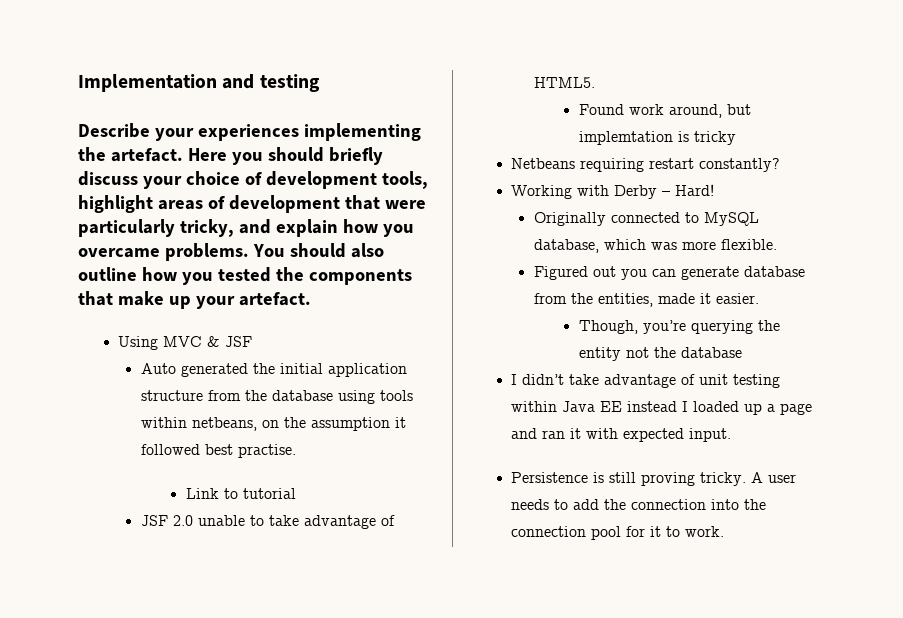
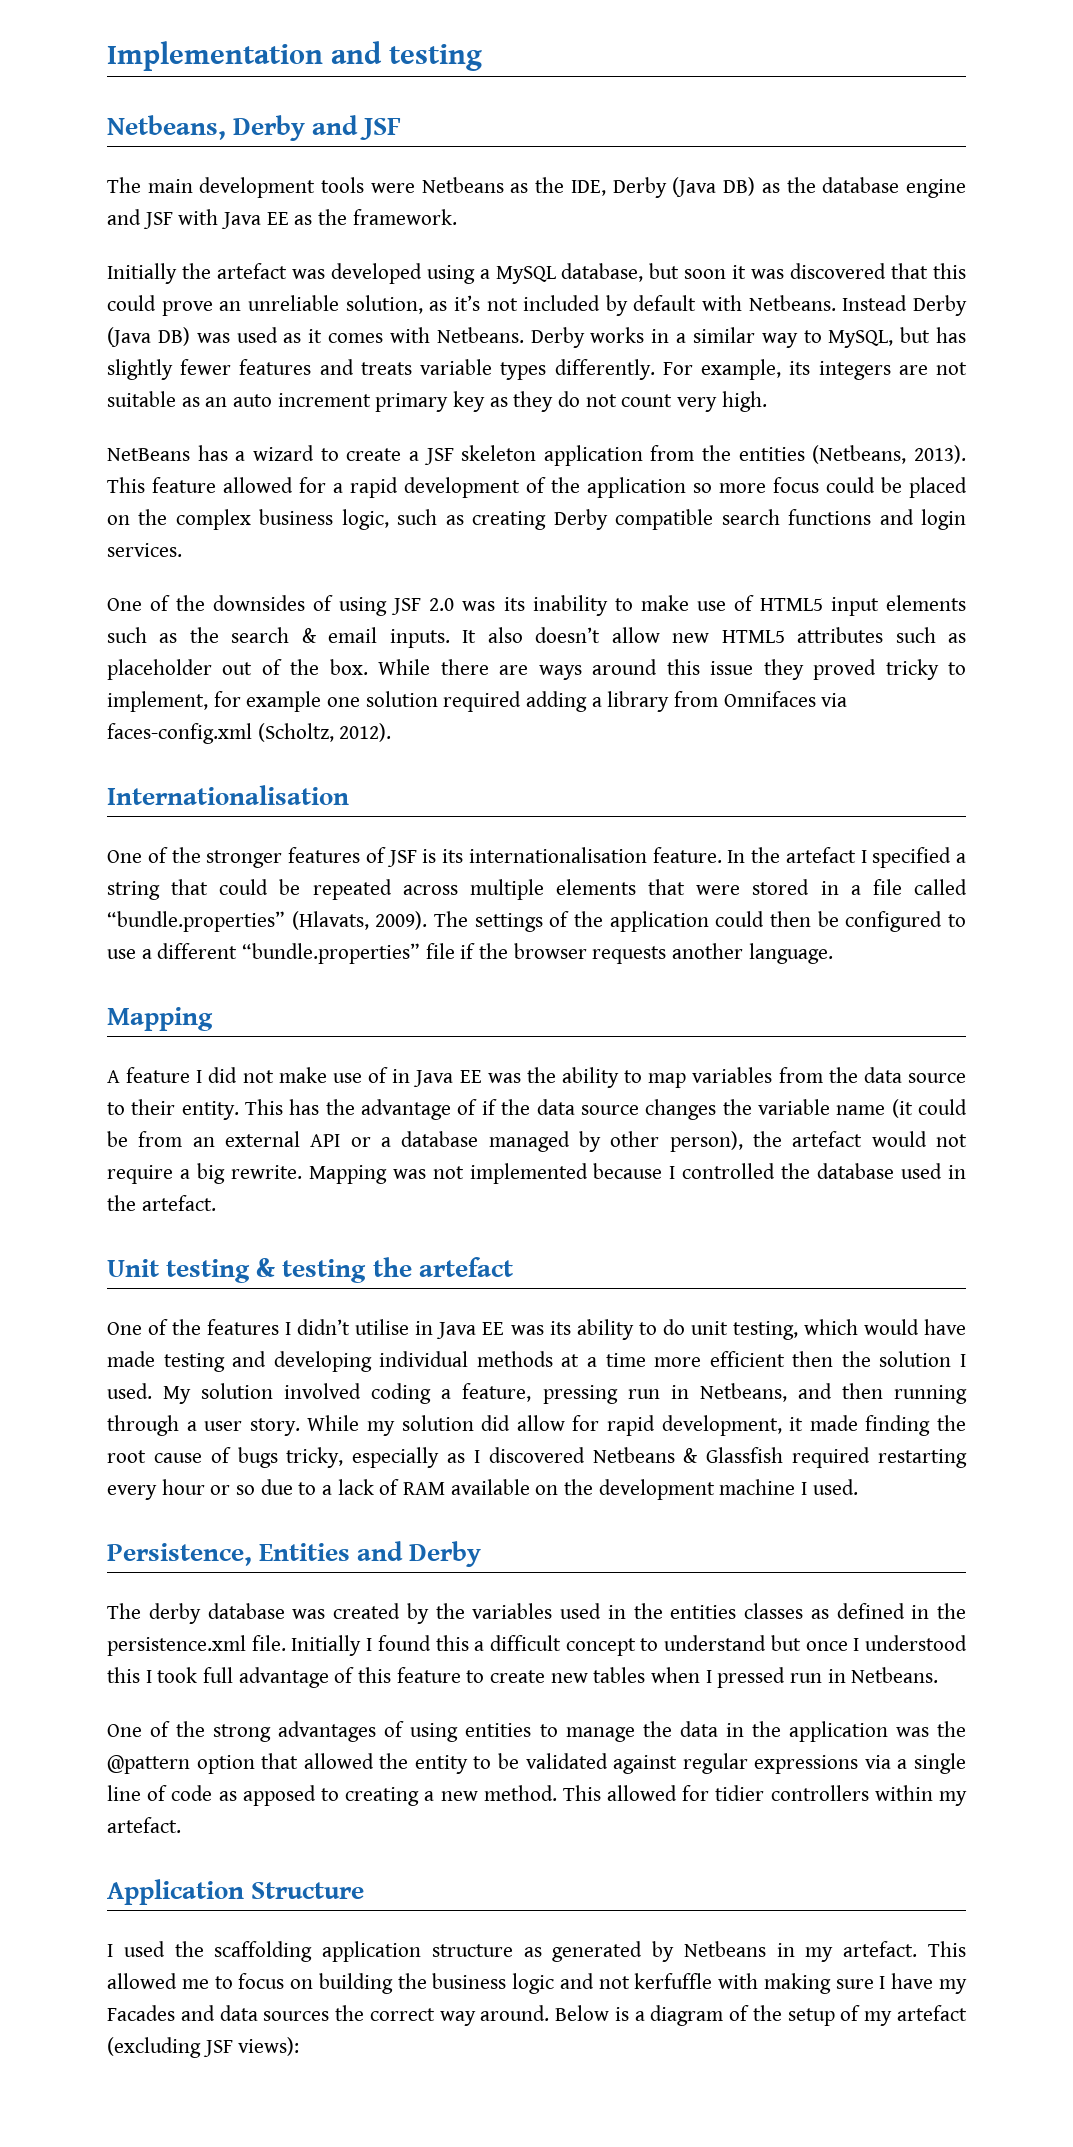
- Describe your experiences implementing the artefact. Here you should briefly discuss your choice of development tools, highlight areas of development that were particularly tricky, and explain how you overcame problems. You should also outline how you tested the components that make up your artefact.
- Using MVC & JSF
- Auto generated the initial application structure from the database using tools within netbeans, on the assumption it followed best practise.
- Link to tutorial
- JSF 2.0 unable to take advantage of HTML5.
- Found work around, but implemtation is tricky
- Netbeans requiring restart constantly?
- Working with Derby – Hard!
- Originally connected to MySQL database, which was more flexible.
- Figured out you can generate database from the entities, made it easier.
- Though, you’re querying the entity not the database
- I didn’t take advantage of unit testing within Java EE instead I loaded up a page and ran it with expected input.
- Persistence is still proving tricky. A user needs to add the connection into the connection pool for it to work.
+ Netbeans, Derby and JSF
+ The main development tools were Netbeans as the IDE, Derby (Java DB) as the database engine and JSF with Java EE as the framework.
+ Initially the artefact was developed using a MySQL database, but soon it was discovered that this could prove an unreliable solution, as it’s not included by default with Netbeans. Instead Derby (Java DB) was used as it comes with Netbeans. Derby works in a similar way to MySQL, but has slightly fewer features and treats variable types differently. For example, its integers are not suitable as an auto increment primary key as they do not count very high.
+ NetBeans has a wizard to create a JSF skeleton application from the entities (Netbeans, 2013). This feature allowed for a rapid development of the application so more focus could be placed on the complex business logic, such as creating Derby compatible search functions and login services.
+ One of the downsides of using JSF 2.0 was its inability to make use of HTML5 input elements such as the search & email inputs. It also doesn’t allow new HTML5 attributes such as placeholder out of the box. While there are ways around this issue they proved tricky to implement, for example one solution required adding a library from Omnifaces via faces-config.xml (Scholtz, 2012).
+ Internationalisation
+ One of the stronger features of JSF is its internationalisation feature. In the artefact I specified a string that could be repeated across multiple elements that were stored in a file called “bundle.properties” (Hlavats, 2009). The settings of the application could then be configured to use a different “bundle.properties” file if the browser requests another language.
+ Mapping
+ A feature I did not make use of in Java EE was the ability to map variables from the data source to their entity. This has the advantage of if the data source changes the variable name (it could be from an external API or a database managed by other person), the artefact would not require a big rewrite. Mapping was not implemented because I controlled the database used in the artefact.
+ Unit testing & testing the artefact
+ One of the features I didn’t utilise in Java EE was its ability to do unit testing, which would have made testing and developing individual methods at a time more efficient then the solution I used. My solution involved coding a feature, pressing run in Netbeans, and then running through a user story. While my solution did allow for rapid development, it made finding the root cause of bugs tricky, especially as I discovered Netbeans & Glassfish required restarting every hour or so due to a lack of RAM available on the development machine I used.
+ Persistence, Entities and Derby
+ The derby database was created by the variables used in the entities classes as defined in the persistence.xml file. Initially I found this a difficult concept to understand but once I understood this I took full advantage of this feature to create new tables when I pressed run in Netbeans.
+ One of the strong advantages of using entities to manage the data in the application was the @pattern option that allowed the entity to be validated against regular expressions via a single line of code as apposed to creating a new method. This allowed for tidier controllers within my artefact.
+ Application Structure
+ I used the scaffolding application structure as generated by Netbeans in my artefact. This allowed me to focus on building the business logic and not kerfuffle with making sure I have my Facades and data sources the correct way around. Below is a diagram of the setup of my artefact (excluding JSF views):

